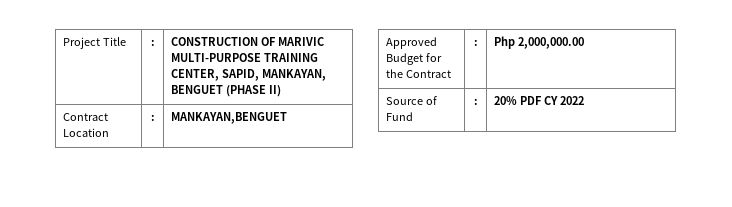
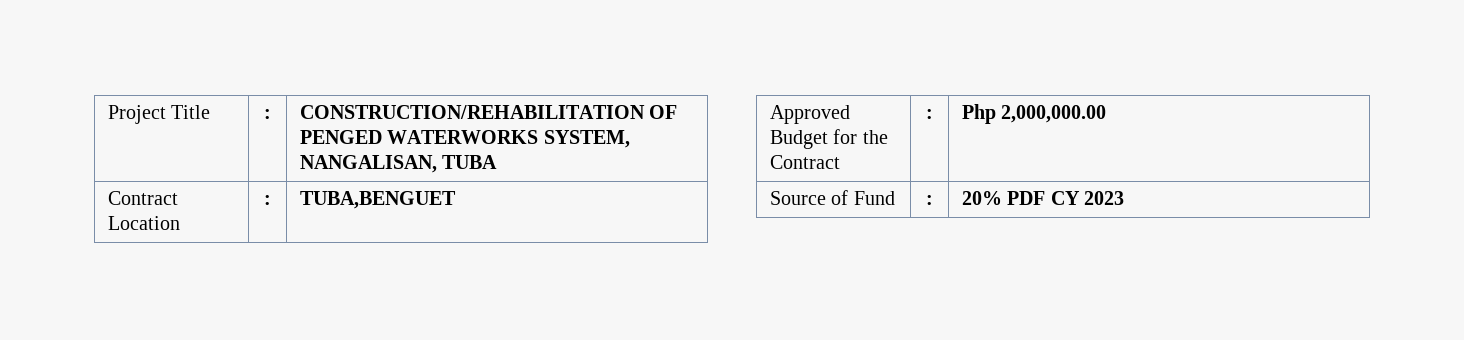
- Project Title | : | CONSTRUCTION OF MARIVIC MULTI-PURPOSE TRAINING CENTER, SAPID, MANKAYAN, BENGUET (PHASE II)
+ Project Title | : | CONSTRUCTION/REHABILITATION OF PENGED WATERWORKS SYSTEM, NANGALISAN, TUBA
- Contract Location | : | MANKAYAN,BENGUET
+ Contract Location | : | TUBA,BENGUET
- Source of Fund | : | 20% PDF CY 2022
+ Source of Fund | : | 20% PDF CY 2023

